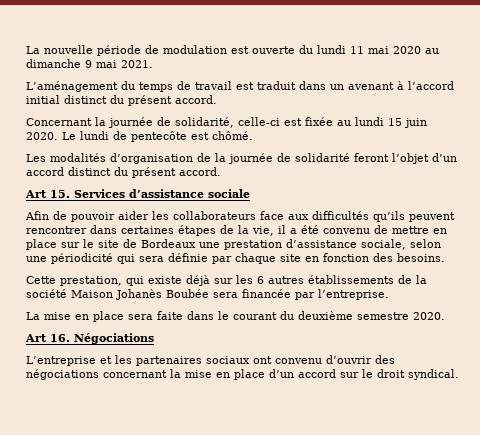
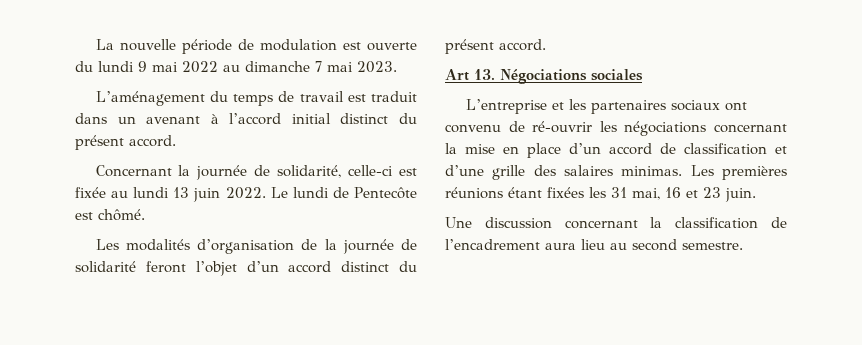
- La nouvelle période de modulation est ouverte du lundi 11 mai 2020 au dimanche 9 mai 2021.
+ La nouvelle période de modulation est ouverte du lundi 9 mai 2022 au dimanche 7 mai 2023.
- Concernant la journée de solidarité, celle-ci est fixée au lundi 15 juin 2020.
+ Concernant la journée de solidarité, celle-ci est fixée au lundi 13 juin 2022.
- Le lundi de pentecôte est chômé.
+ Le lundi de Pentecôte est chômé.
- Art 15. Services d’assistance sociale
- Afin de pouvoir aider les collaborateurs face aux difficultés qu’ils peuvent rencontrer dans certaines étapes de la vie, il a été convenu de mettre en place sur le site de Bordeaux une prestation d’assistance sociale, selon une périodicité qui sera définie par chaque site en fonction des besoins.
- Cette prestation, qui existe déjà sur les 6 autres établissements de la société Maison Johanès Boubée sera financée par l’entreprise.
- La mise en place sera faite dans le courant du deuxième semestre 2020.
- Art 16. Négociations
+ Art 13. Négociations sociales
- L’entreprise et les partenaires sociaux ont convenu d’ouvrir des négociations concernant la mise en place d’un accord sur le droit syndical.
+ L’entreprise et les partenaires sociaux ont convenu de ré-ouvrir les négociations concernant la mise en place d’un accord de classification et d’une grille des salaires minimas. Les premières réunions étant fixées les 31 mai, 16 et 23 juin.
+ Une discussion concernant la classification de l’encadrement aura lieu au second semestre.

